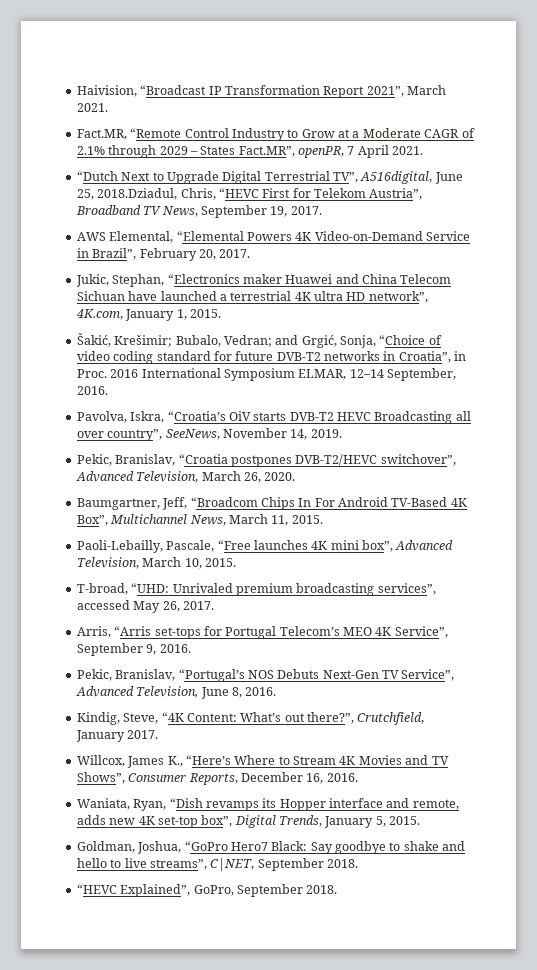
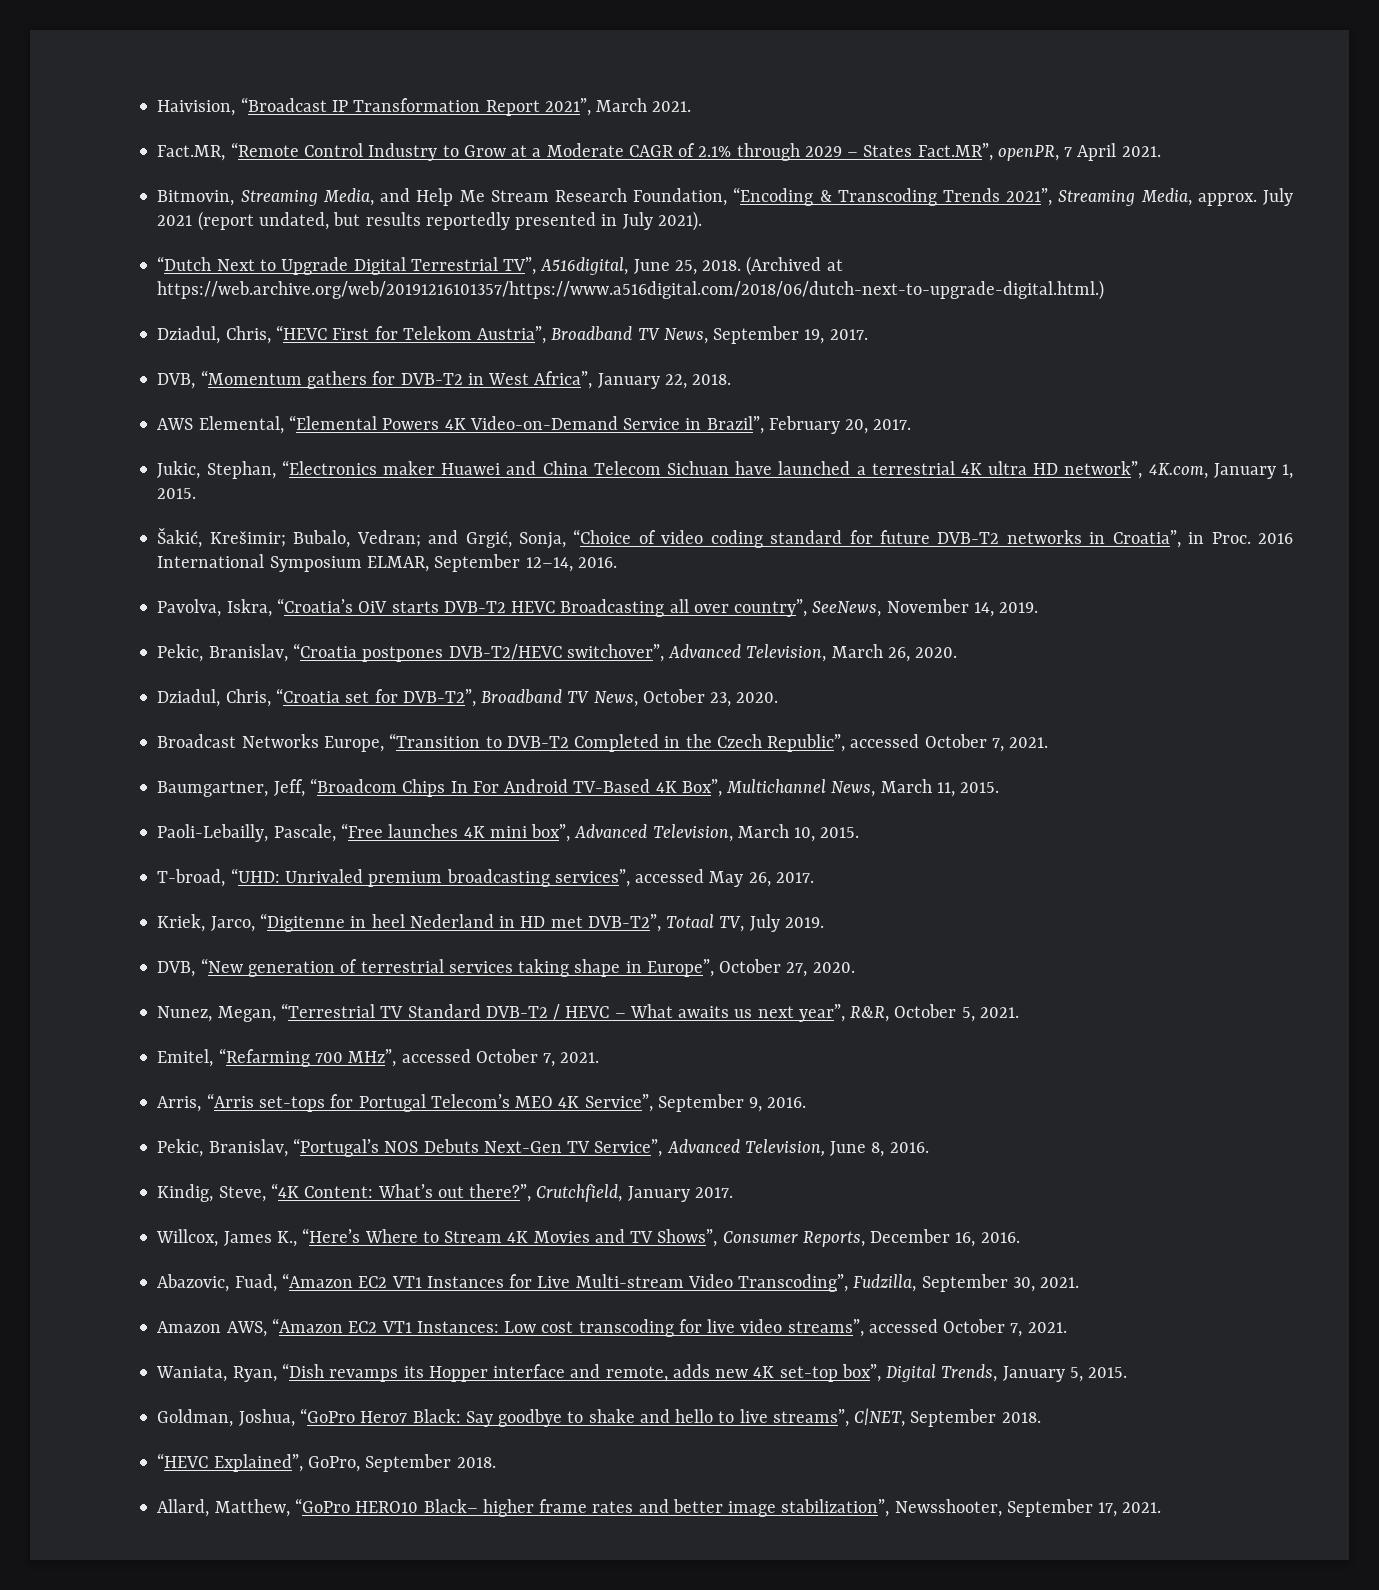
+ Bitmovin, Streaming Media, and Help Me Stream Research Foundation, “Encoding & Transcoding Trends 2021”, Streaming Media, approx. July 2021 (report undated, but results reportedly presented in July 2021).
- “Dutch Next to Upgrade Digital Terrestrial TV”, A516digital, June 25, 2018.Dziadul, Chris, “HEVC First for Telekom Austria”, Broadband TV News, September 19, 2017.
+ “Dutch Next to Upgrade Digital Terrestrial TV”, A516digital, June 25, 2018. (Archived at https://web.archive.org/web/20191216101357/https://www.a516digital.com/2018/06/dutch-next-to-upgrade-digital.html.)
+ Dziadul, Chris, “HEVC First for Telekom Austria”, Broadband TV News, September 19, 2017.
+ DVB, “Momentum gathers for DVB-T2 in West Africa”, January 22, 2018.
- 2016 International Symposium ELMAR, 12–14 September, 2016.
+ 2016 International Symposium ELMAR, September 12–14, 2016.
+ Dziadul, Chris, “Croatia set for DVB-T2”, Broadband TV News, October 23, 2020.
+ Broadcast Networks Europe, “Transition to DVB-T2 Completed in the Czech Republic”, accessed October 7, 2021.
+ Kriek, Jarco, “Digitenne in heel Nederland in HD met DVB-T2”, Totaal TV, July 2019.
+ DVB, “New generation of terrestrial services taking shape in Europe”, October 27, 2020.
+ Nunez, Megan, “Terrestrial TV Standard DVB-T2 / HEVC – What awaits us next year”, R&R, October 5, 2021.
+ Emitel, “Refarming 700 MHz”, accessed October 7, 2021.
+ Abazovic, Fuad, “Amazon EC2 VT1 Instances for Live Multi-stream Video Transcoding”, Fudzilla, September 30, 2021.
+ Amazon AWS, “Amazon EC2 VT1 Instances: Low cost transcoding for live video streams”, accessed October 7, 2021.
+ Allard, Matthew, “GoPro HERO10 Black– higher frame rates and better image stabilization”, Newsshooter, September 17, 2021.

